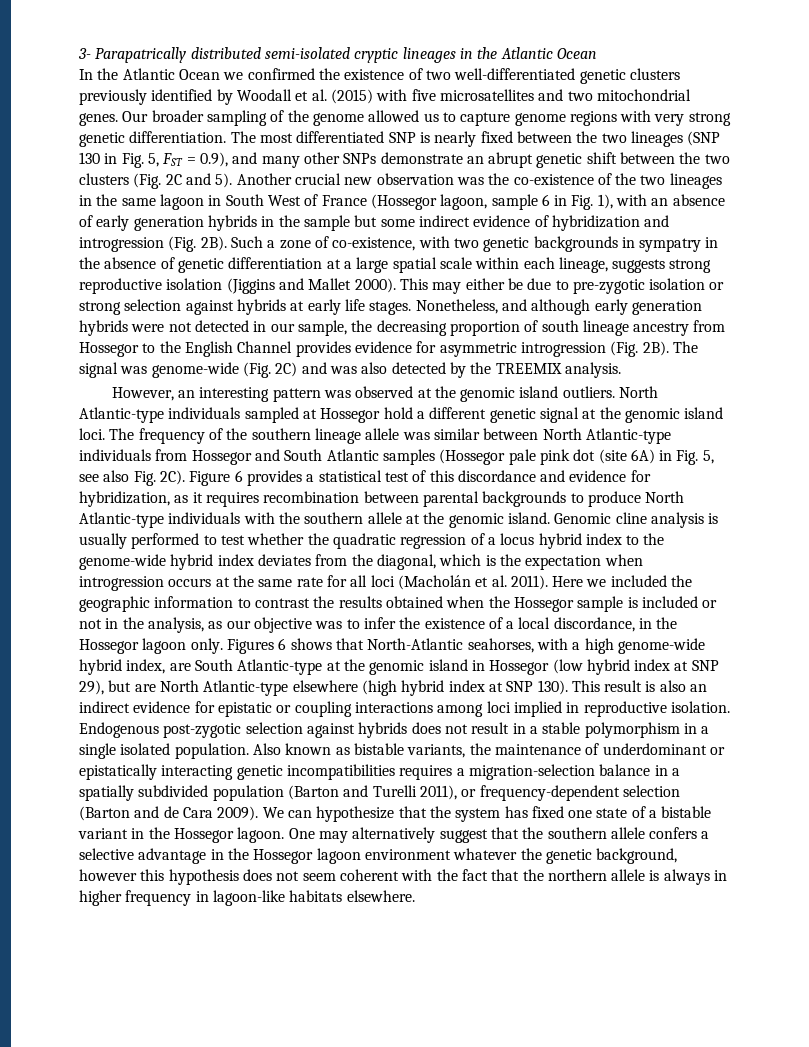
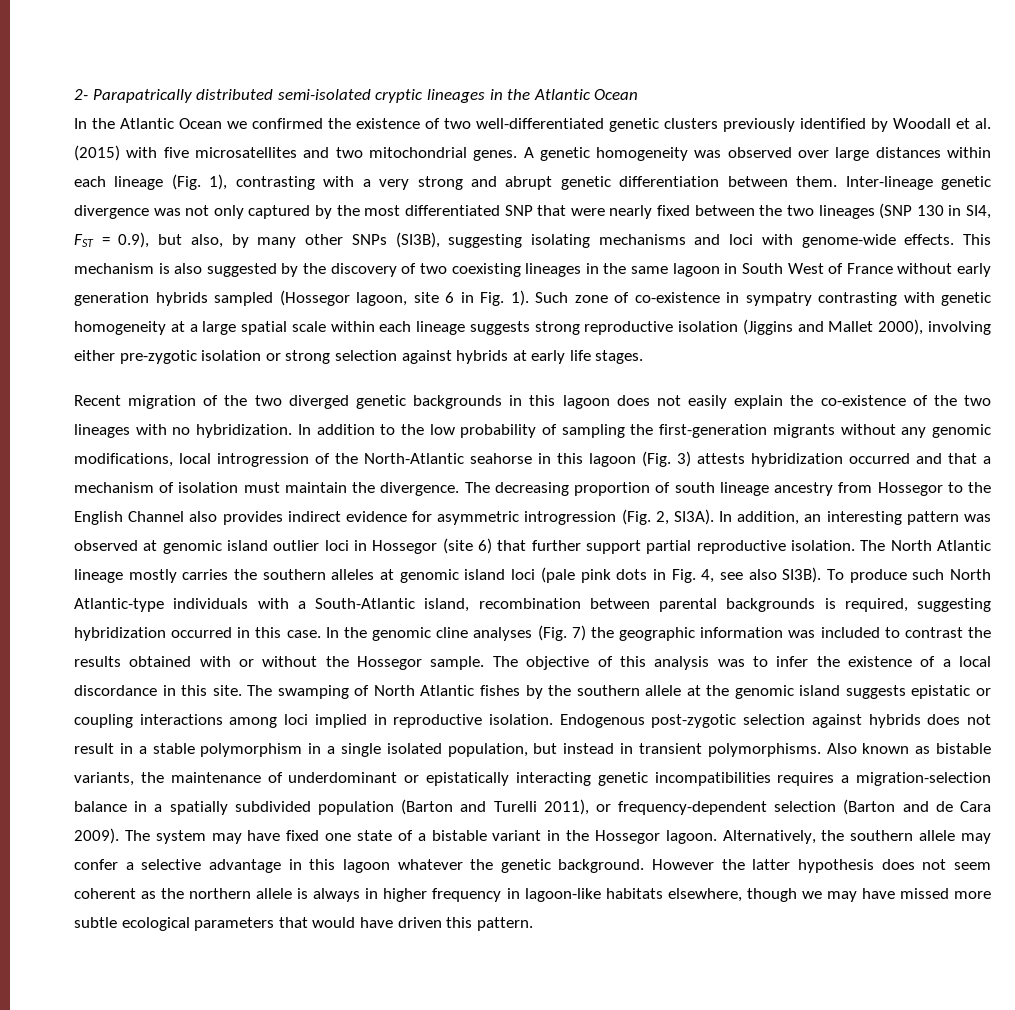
- 3- Parapatrically distributed semi-isolated cryptic lineages in the Atlantic Ocean
+ 2- Parapatrically distributed semi-isolated cryptic lineages in the Atlantic Ocean
- Our broader sampling of the genome allowed us to capture genome regions with very strong genetic differentiation. The most differentiated SNP is nearly fixed between the two lineages (SNP 130 in Fig. 5, FST = 0.9), and many other SNPs demonstrate an abrupt genetic shift between the two clusters (Fig. 2C and 5). Another crucial new observation was the co-existence of the two lineages in the same lagoon in South West of France (Hossegor lagoon, sample 6 in Fig. 1), with an absence of early generation hybrids in the sample but some indirect evidence of hybridization and introgression (Fig. 2B). Such a zone of co-existence, with two genetic backgrounds in sympatry in the absence of genetic differentiation at a large spatial scale within each lineage, suggests strong reproductive isolation (Jiggins and Mallet 2000). This may either be due to pre-zygotic isolation or strong selection against hybrids at early life stages. Nonetheless, and although early generation hybrids were not detected in our sample, the decreasing proportion of south lineage ancestry from Hossegor to the English Channel provides evidence for asymmetric introgression (Fig. 2B). The signal was genome-wide (Fig. 2C) and was also detected by the TREEMIX analysis.
- However, an interesting pattern was observed at the genomic island outliers. North Atlantic-type individuals sampled at Hossegor hold a different genetic signal at the genomic island loci. The frequency of the southern lineage allele was similar between North Atlantic-type individuals from Hossegor and South Atlantic samples (Hossegor pale pink dot (site 6A) in Fig. 5, see also Fig. 2C). Figure 6 provides a statistical test of this discordance and evidence for hybridization, as it requires recombination between parental backgrounds to produce North Atlantic-type individuals with the southern allele at the genomic island. Genomic cline analysis is usually performed to test whether the quadratic regression of a locus hybrid index to the genome-wide hybrid index deviates from the diagonal, which is the expectation when introgression occurs at the same rate for all loci (Macholán et al. 2011). Here we included the geographic information to contrast the results obtained when the Hossegor sample is included or not in the analysis, as our objective was to infer the existence of a local discordance, in the Hossegor lagoon only. Figures 6 shows that North-Atlantic seahorses, with a high genome-wide hybrid index, are South Atlantic-type at the genomic island in Hossegor (low hybrid index at SNP 29), but are North Atlantic-type elsewhere (high hybrid index at SNP 130). This result is also an indirect evidence for epistatic or coupling interactions among loci implied in reproductive isolation.
+ A genetic homogeneity was observed over large distances within each lineage (Fig. 1), contrasting with a very strong and abrupt genetic differentiation between them. Inter-lineage genetic divergence was not only captured by the most differentiated SNP that were nearly fixed between the two lineages (SNP 130 in SI4, FST = 0.9), but also, by many other SNPs (SI3B), suggesting isolating mechanisms and loci with genome-wide effects. This mechanism is also suggested by the discovery of two coexisting lineages in the same lagoon in South West of France without early generation hybrids sampled (Hossegor lagoon, site 6 in Fig. 1). Such zone of co-existence in sympatry contrasting with genetic homogeneity at a large spatial scale within each lineage suggests strong reproductive isolation (Jiggins and Mallet 2000), involving either pre-zygotic isolation or strong selection against hybrids at early life stages.
+ Recent migration of the two diverged genetic backgrounds in this lagoon does not easily explain the co-existence of the two lineages with no hybridization. In addition to the low probability of sampling the first-generation migrants without any genomic modifications, local introgression of the North-Atlantic seahorse in this lagoon (Fig. 3) attests hybridization occurred and that a mechanism of isolation must maintain the divergence. The decreasing proportion of south lineage ancestry from Hossegor to the English Channel also provides indirect evidence for asymmetric introgression (Fig. 2, SI3A). In addition, an interesting pattern was observed at genomic island outlier loci in Hossegor (site 6) that further support partial reproductive isolation. The North Atlantic lineage mostly carries the southern alleles at genomic island loci (pale pink dots in Fig. 4, see also SI3B). To produce such North Atlantic-type individuals with a South-Atlantic island, recombination between parental backgrounds is required, suggesting hybridization occurred in this case. In the genomic cline analyses (Fig. 7) the geographic information was included to contrast the results obtained with or without the Hossegor sample. The objective of this analysis was to infer the existence of a local discordance in this site. The swamping of North Atlantic fishes by the southern allele at the genomic island suggests epistatic or coupling interactions among loci implied in reproductive isolation.
- Endogenous post-zygotic selection against hybrids does not result in a stable polymorphism in a single isolated population.
+ Endogenous post-zygotic selection against hybrids does not result in a stable polymorphism in a single isolated population, but instead in transient polymorphisms.
- We can hypothesize that the system has fixed one state of a bistable variant in the Hossegor lagoon.
+ The system may have fixed one state of a bistable variant in the Hossegor lagoon.
- One may alternatively suggest that the southern allele confers a selective advantage in the Hossegor lagoon environment whatever the genetic background, however this hypothesis does not seem coherent with the fact that the northern allele is always in higher frequency in lagoon-like habitats elsewhere.
+ Alternatively, the southern allele may confer a selective advantage in this lagoon whatever the genetic background. However the latter hypothesis does not seem coherent as the northern allele is always in higher frequency in lagoon-like habitats elsewhere, though we may have missed more subtle ecological parameters that would have driven this pattern.

